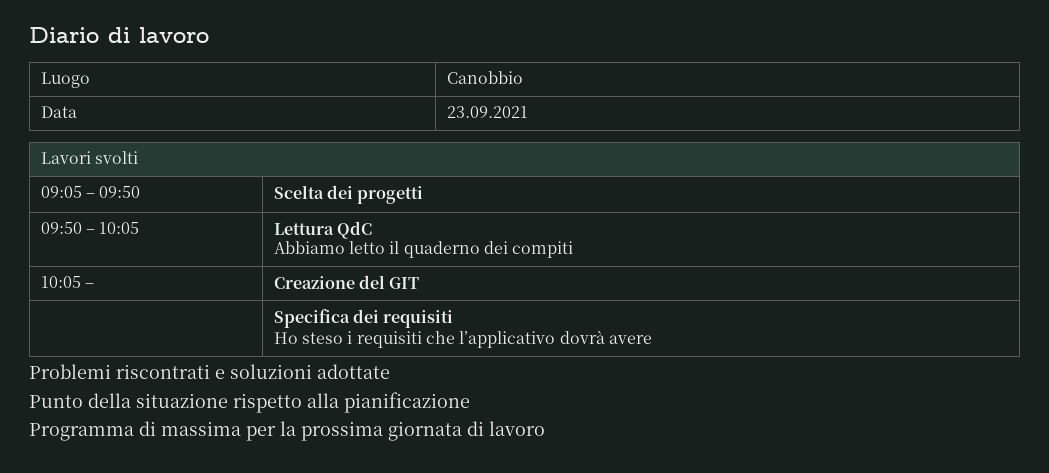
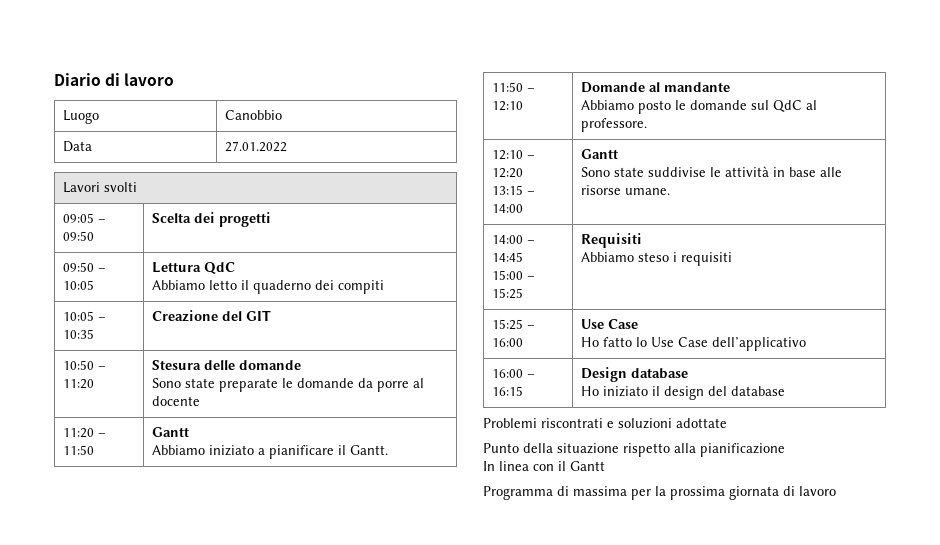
- Data | 23.09.2021
+ Data | 27.01.2022
- 10:05 – | Creazione del GIT
+ 10:05 – 10:35 | Creazione del GIT
- | Specifica dei requisiti
- Ho steso i requisiti che l’applicativo dovrà avere
+ 10:50 – 11:20 | Stesura delle domande
+ Sono state preparate le domande da porre al docente
+ 11:20 – 11:50 | Gantt
+ Abbiamo iniziato a pianificare il Gantt.
+ 11:50 – 12:10 | Domande al mandante
+ Abbiamo posto le domande sul QdC al professore.
+ 12:10 – 12:20
+ 13:15 – 14:00 | Gantt
+ Sono state suddivise le attività in base alle risorse umane.
+ 14:00 – 14:45
+ 15:00 – 15:25 | Requisiti
+ Abbiamo steso i requisiti
+ 15:25 – 16:00 | Use Case
+ Ho fatto lo Use Case dell’applicativo
+ 16:00 – 16:15 | Design database
+ Ho iniziato il design del database
+ In linea con il Gantt

